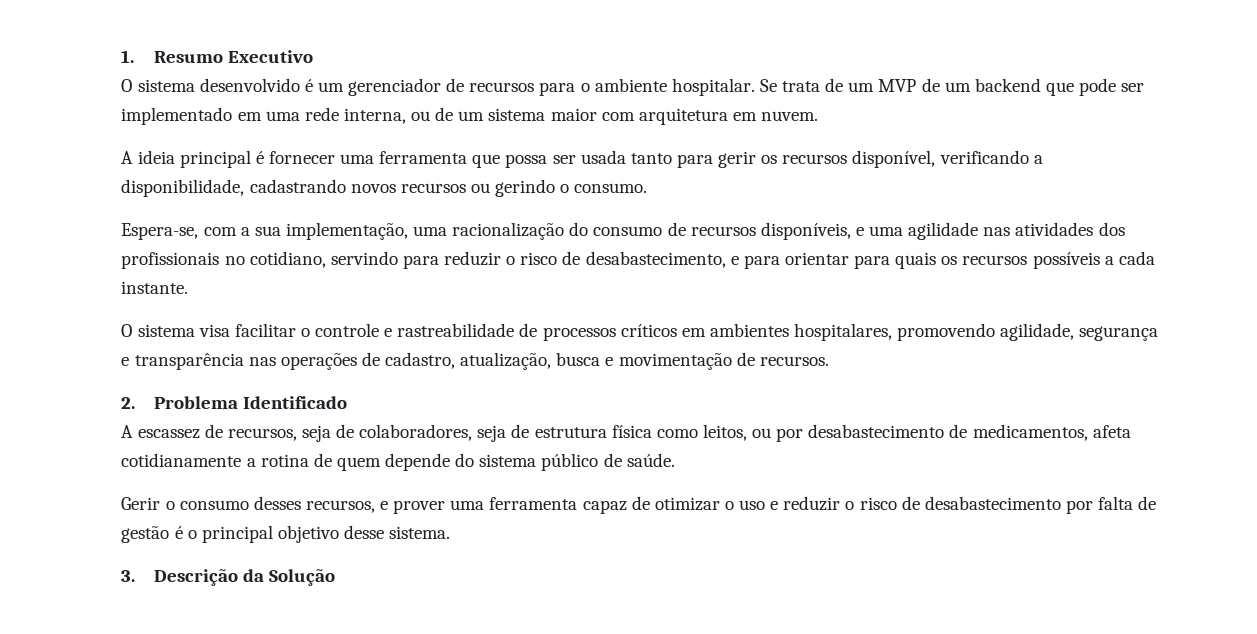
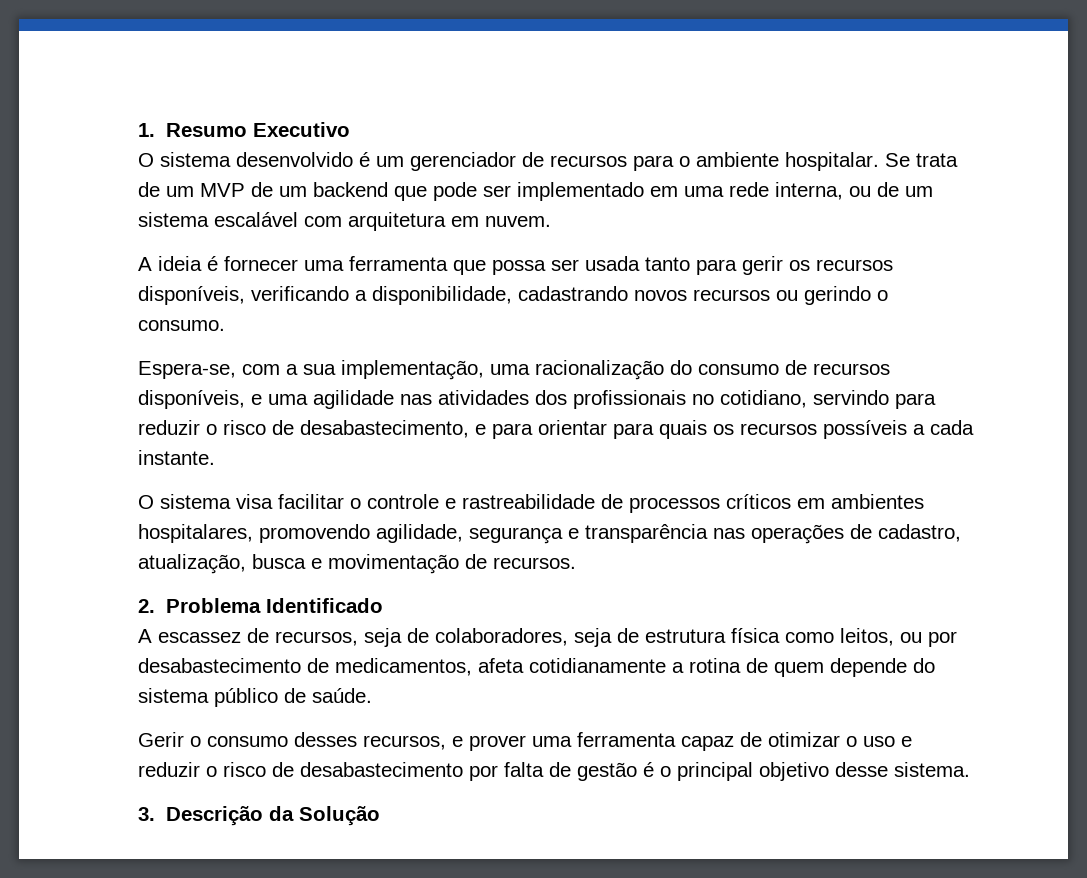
- Se trata de um MVP de um backend que pode ser implementado em uma rede interna, ou de um sistema maior com arquitetura em nuvem.
+ Se trata de um MVP de um backend que pode ser implementado em uma rede interna, ou de um sistema escalável com arquitetura em nuvem.
- A ideia principal é fornecer uma ferramenta que possa ser usada tanto para gerir os recursos disponível, verificando a disponibilidade, cadastrando novos recursos ou gerindo o consumo.
+ A ideia é fornecer uma ferramenta que possa ser usada tanto para gerir os recursos disponíveis, verificando a disponibilidade, cadastrando novos recursos ou gerindo o consumo.

